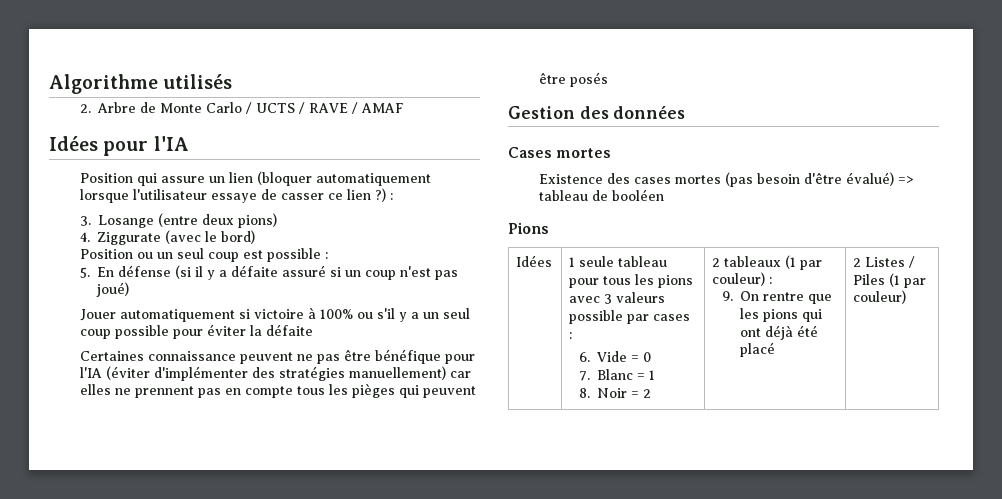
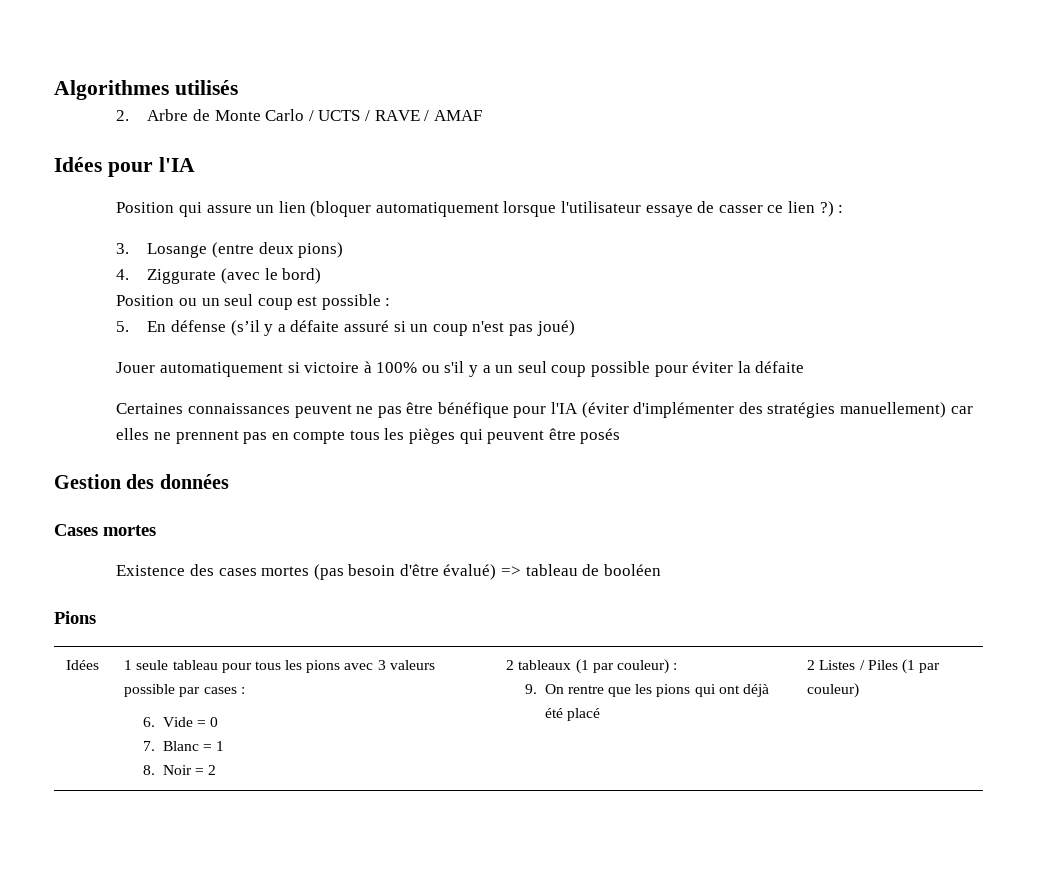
- Algorithme utilisés
+ Algorithmes utilisés
- 5. En défense (si il y a défaite assuré si un coup n'est pas joué)
+ 5. En défense (s’il y a défaite assuré si un coup n'est pas joué)
- Certaines connaissance peuvent ne pas être bénéfique pour l'IA (éviter d'implémenter des stratégies manuellement) car elles ne prennent pas en compte tous les pièges qui peuvent être posés
+ Certaines connaissances peuvent ne pas être bénéfique pour l'IA (éviter d'implémenter des stratégies manuellement) car elles ne prennent pas en compte tous les pièges qui peuvent être posés

